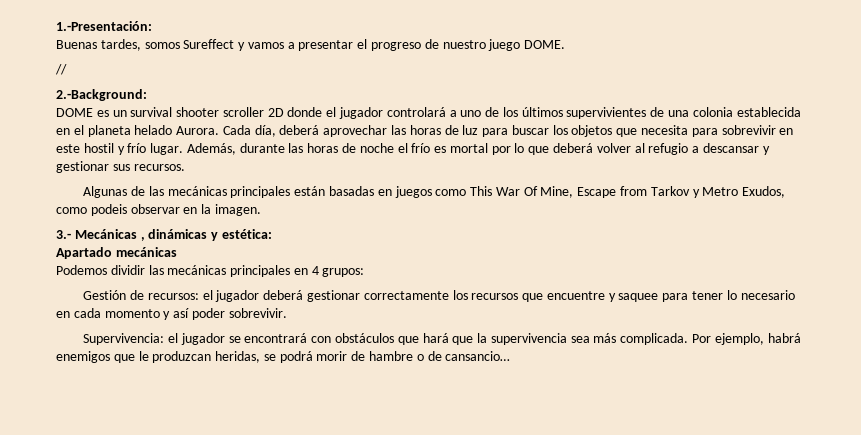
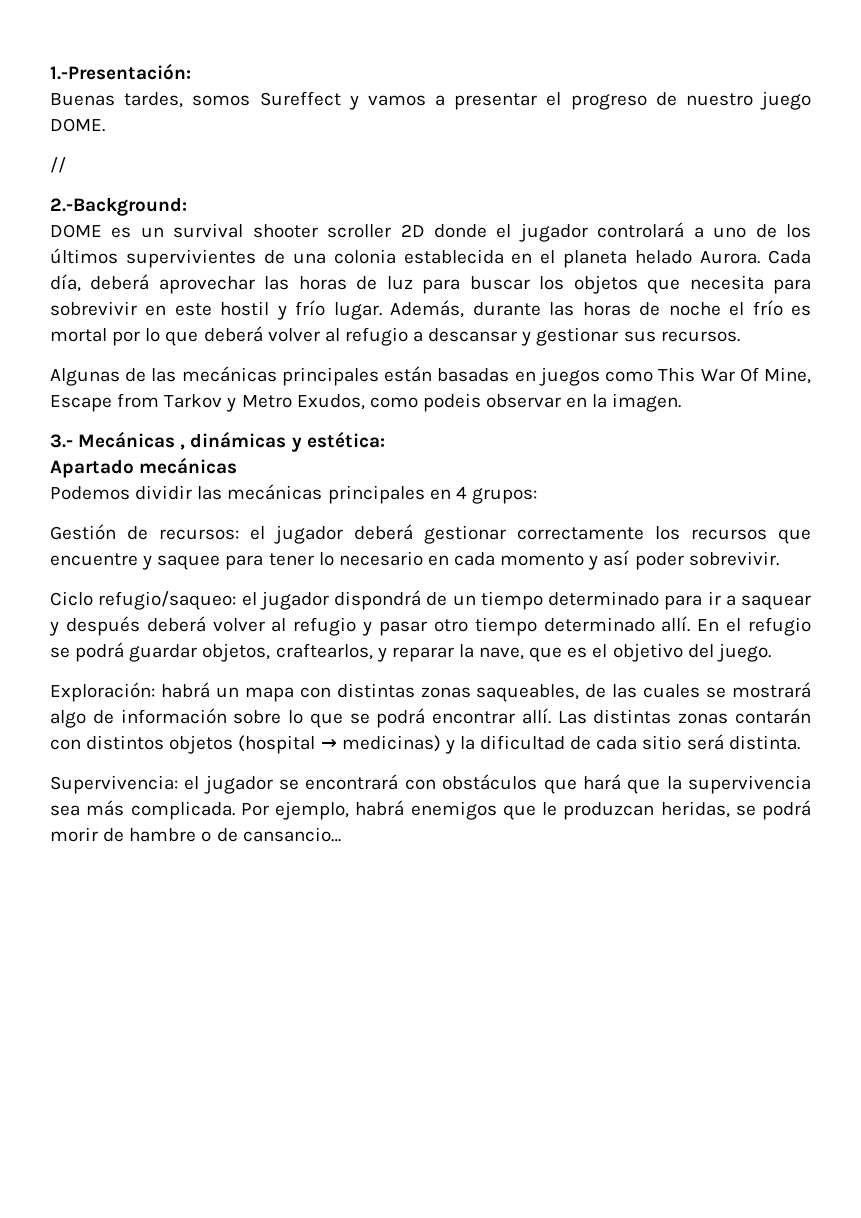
+ Ciclo refugio/saqueo: el jugador dispondrá de un tiempo determinado para ir a saquear y después deberá volver al refugio y pasar otro tiempo determinado allí. En el refugio se podrá guardar objetos, craftearlos, y reparar la nave, que es el objetivo del juego.
+ Exploración: habrá un mapa con distintas zonas saqueables, de las cuales se mostrará algo de información sobre lo que se podrá encontrar allí. Las distintas zonas contarán con distintos objetos (hospital → medicinas) y la dificultad de cada sitio será distinta.

